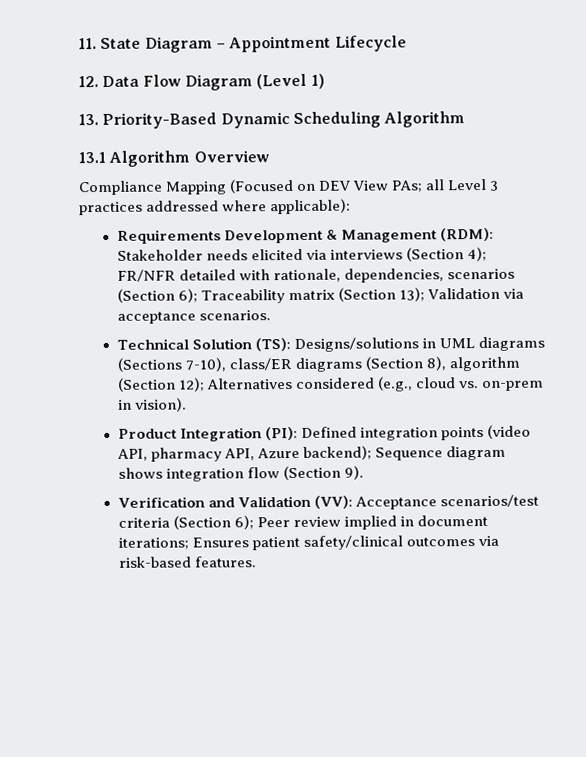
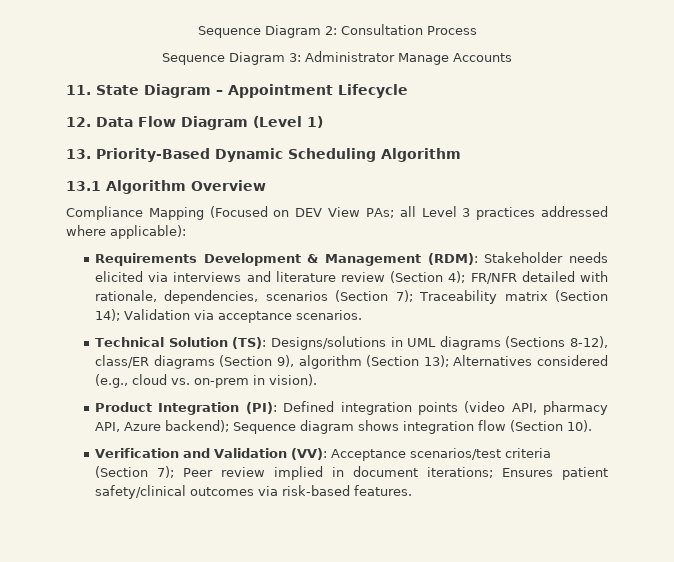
+ Sequence Diagram 2: Consultation Process
+ Sequence Diagram 3: Administrator Manage Accounts
- Requirements Development & Management (RDM): Stakeholder needs elicited via interviews (Section 4); FR/NFR detailed with rationale, dependencies, scenarios (Section 6); Traceability matrix (Section 13); Validation via acceptance scenarios.
+ Requirements Development & Management (RDM): Stakeholder needs elicited via interviews and literature review (Section 4); FR/NFR detailed with rationale, dependencies, scenarios (Section 7); Traceability matrix (Section 14); Validation via acceptance scenarios.
- Technical Solution (TS): Designs/solutions in UML diagrams (Sections 7-10), class/ER diagrams (Section 8), algorithm (Section 12); Alternatives considered (e.g., cloud vs. on-prem in vision).
+ Technical Solution (TS): Designs/solutions in UML diagrams (Sections 8-12), class/ER diagrams (Section 9), algorithm (Section 13); Alternatives considered (e.g., cloud vs. on-prem in vision).
- Product Integration (PI): Defined integration points (video API, pharmacy API, Azure backend); Sequence diagram shows integration flow (Section 9).
+ Product Integration (PI): Defined integration points (video API, pharmacy API, Azure backend); Sequence diagram shows integration flow (Section 10).
- Verification and Validation (VV): Acceptance scenarios/test criteria (Section 6); Peer review implied in document iterations; Ensures patient safety/clinical outcomes via risk-based features.
+ Verification and Validation (VV): Acceptance scenarios/test criteria (Section 7); Peer review implied in document iterations; Ensures patient safety/clinical outcomes via risk-based features.

